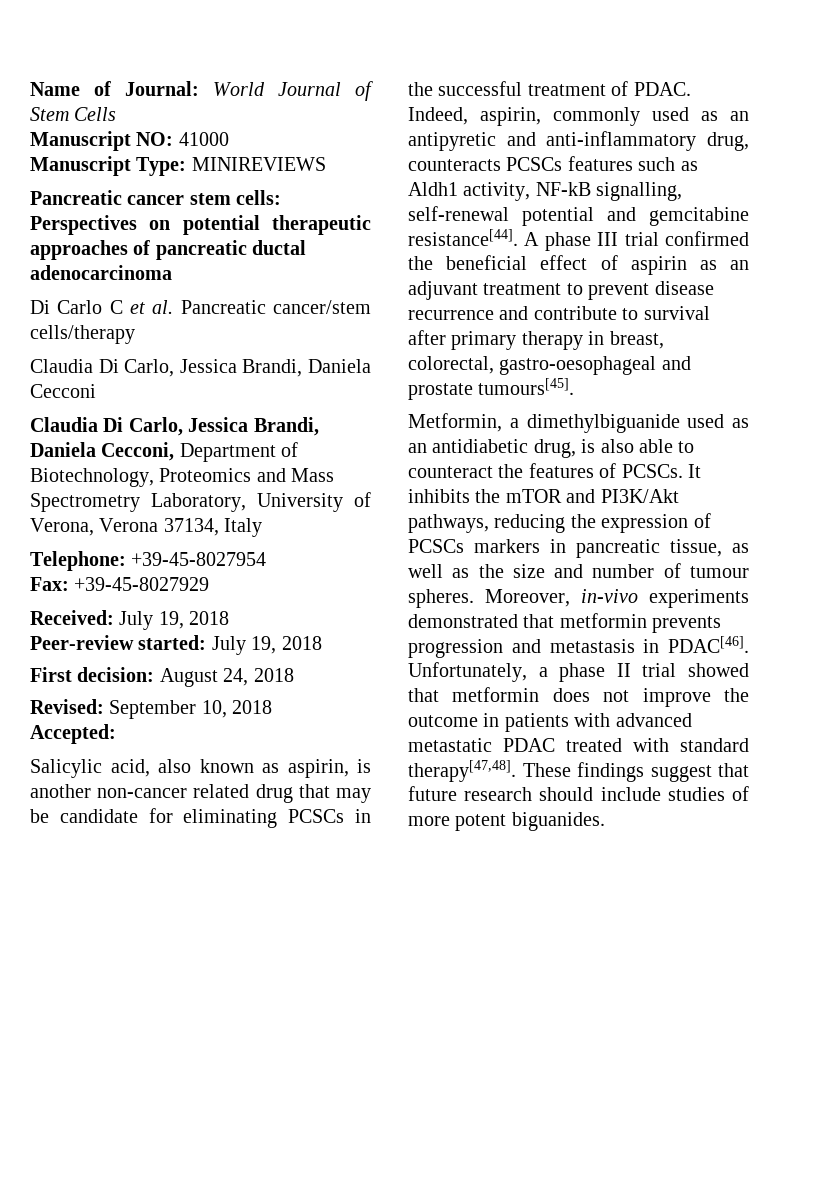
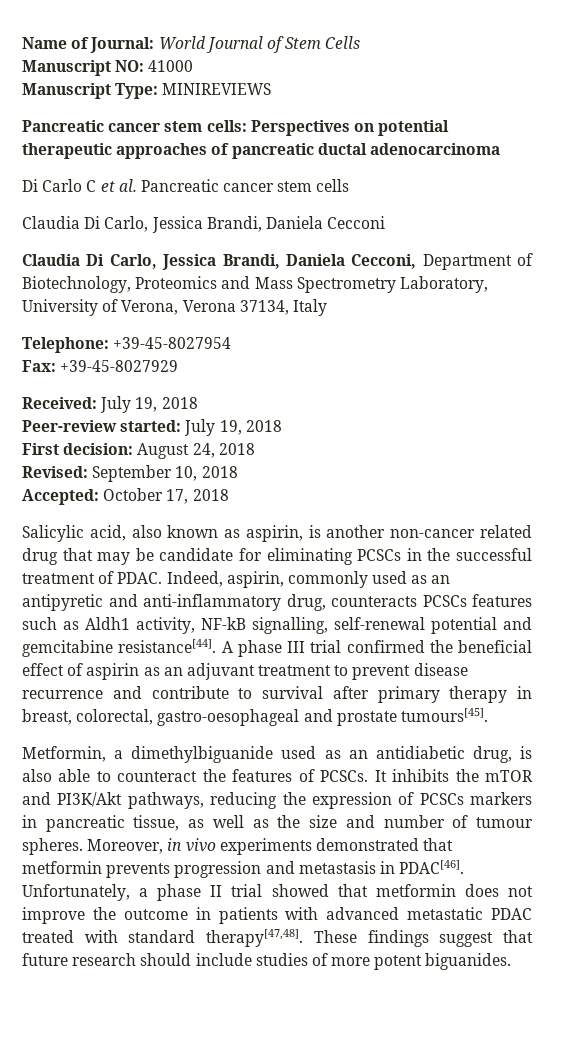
- Di Carlo C et al. Pancreatic cancer/stem cells/therapy
+ Di Carlo C et al. Pancreatic cancer stem cells
- Accepted:
+ Accepted: October 17, 2018
- Moreover, in-vivo experiments demonstrated that metformin prevents progression and metastasis in PDAC[46].
+ Moreover, in vivo experiments demonstrated that metformin prevents progression and metastasis in PDAC[46].

